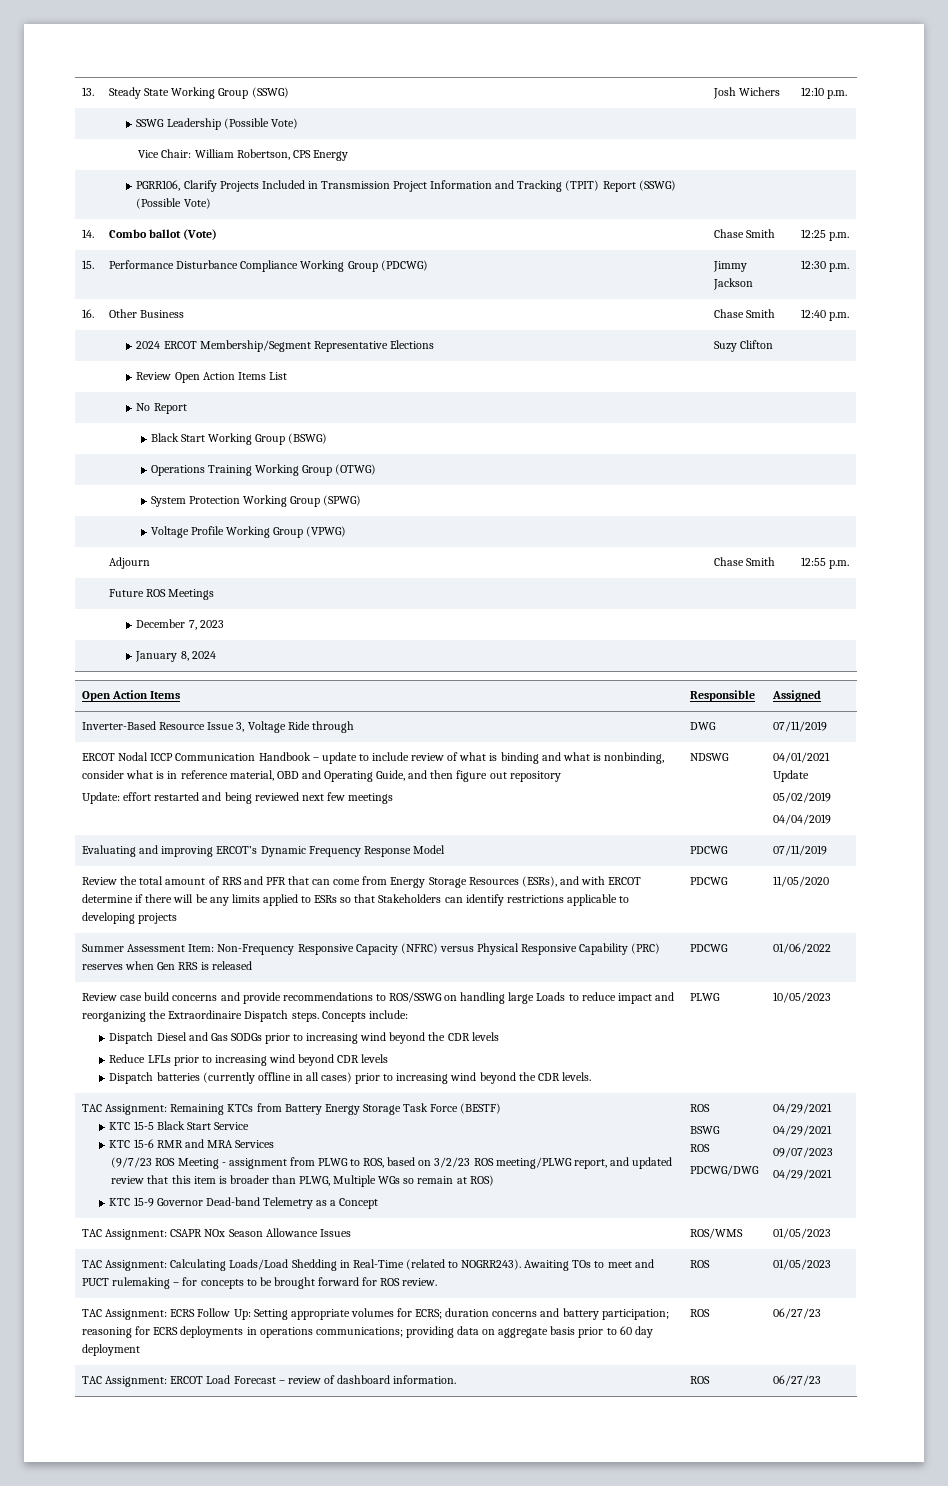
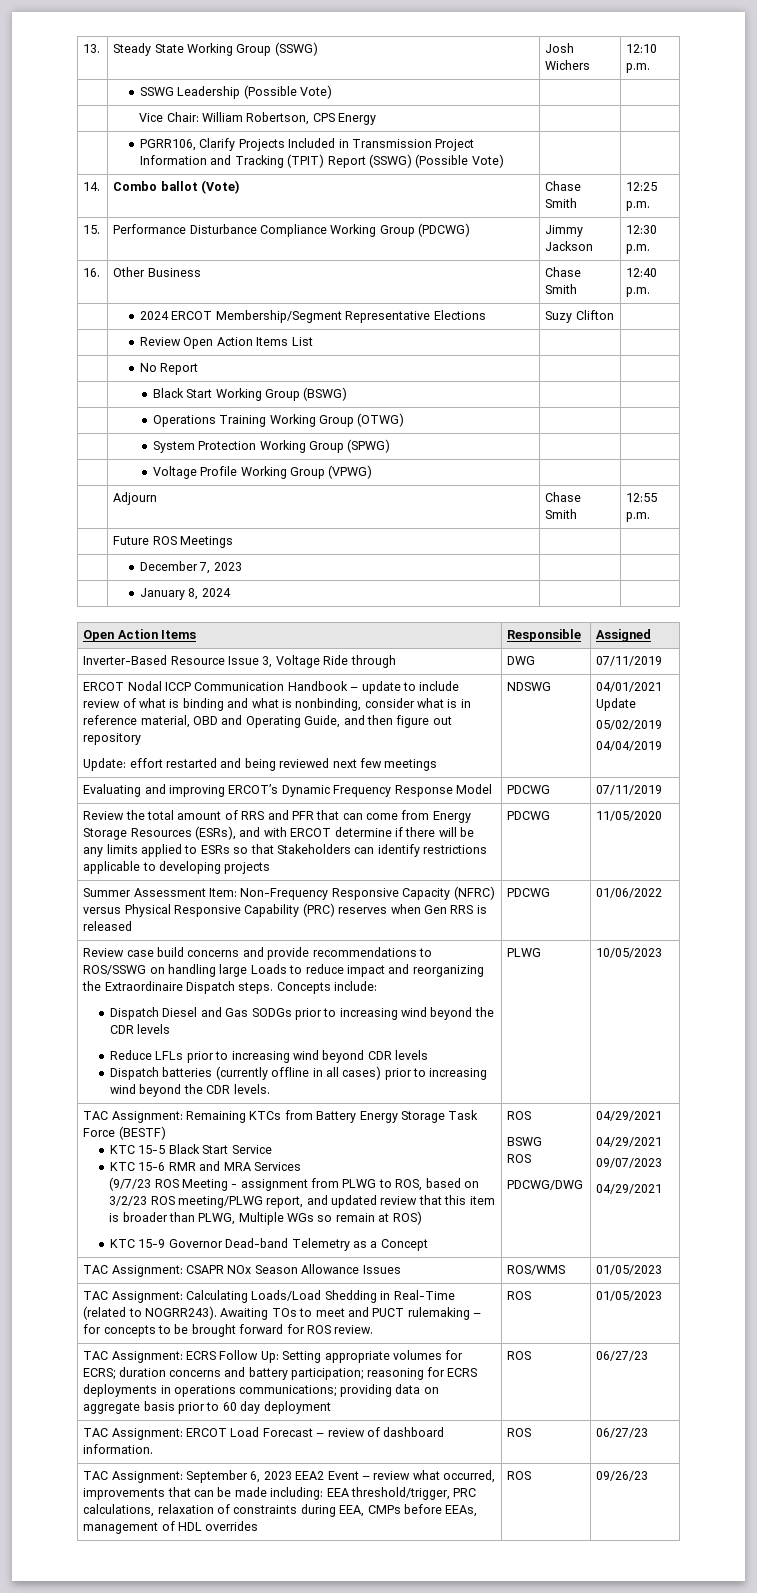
+ TAC Assignment: September 6, 2023 EEA2 Event – review what occurred, improvements that can be made including: EEA threshold/trigger, PRC calculations, relaxation of constraints during EEA, CMPs before EEAs, management of HDL overrides | ROS | 09/26/23

